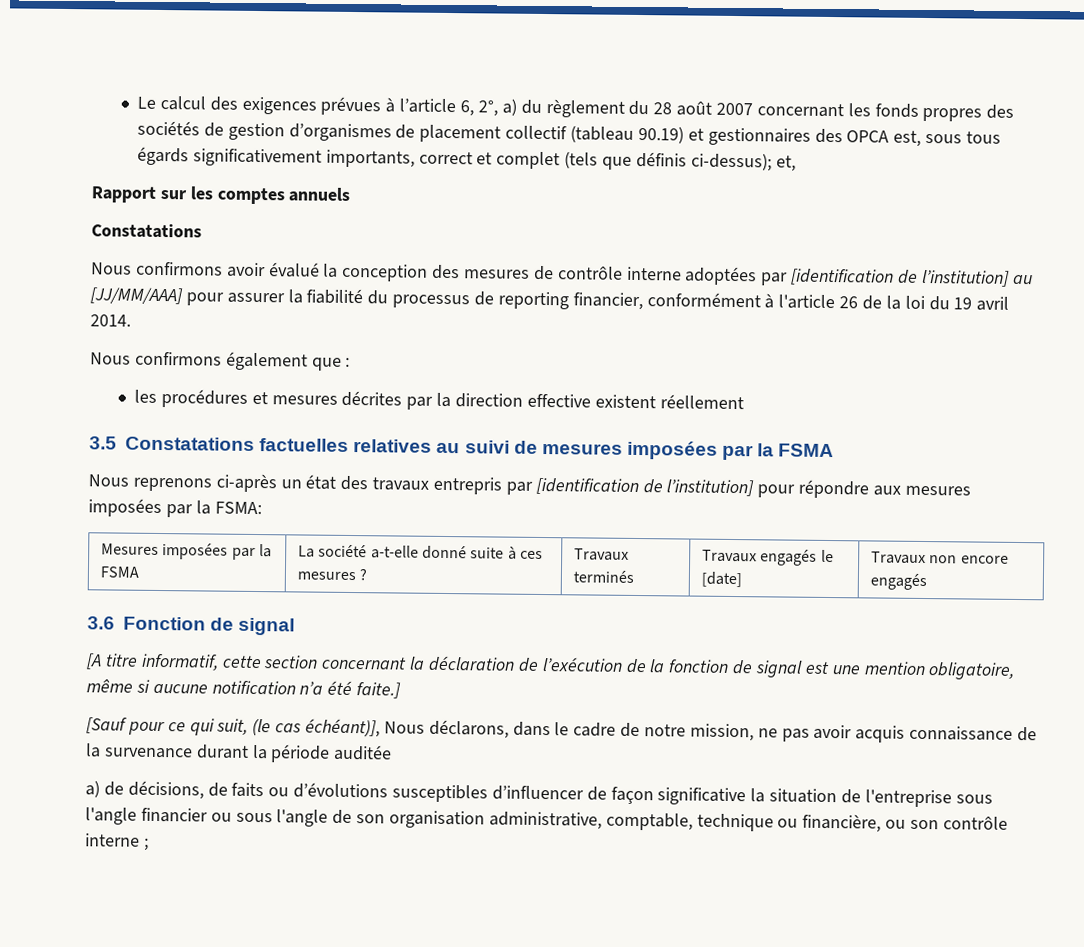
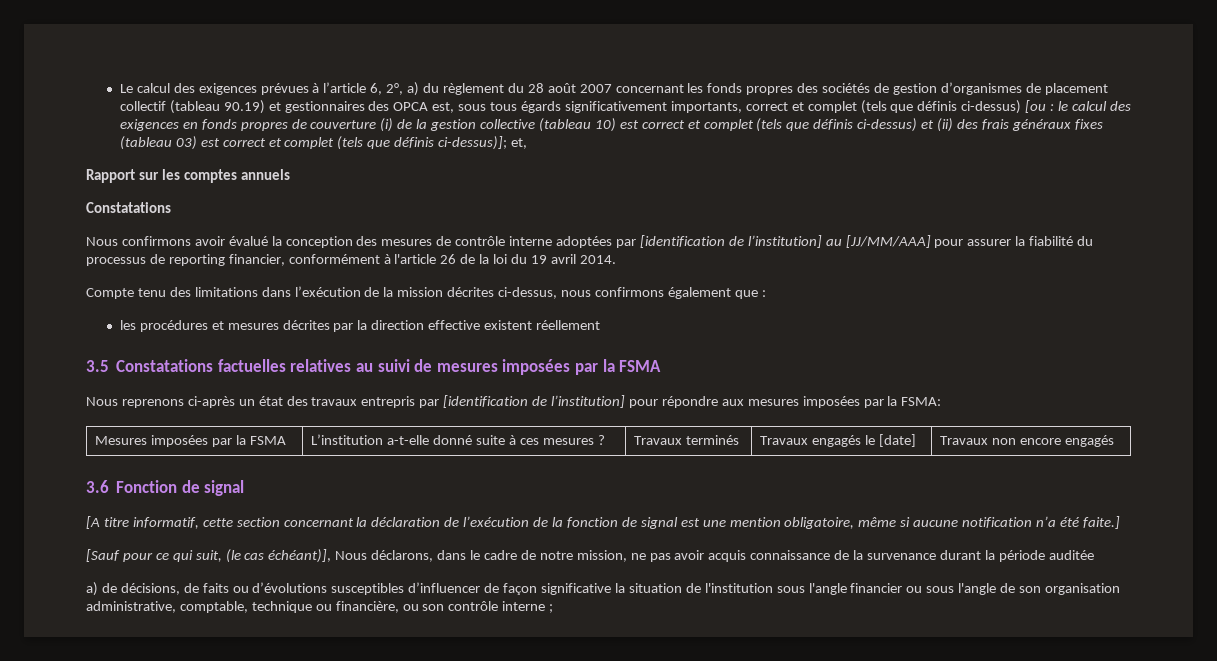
- Le calcul des exigences prévues à l’article 6, 2°, a) du règlement du 28 août 2007 concernant les fonds propres des sociétés de gestion d’organismes de placement collectif (tableau 90.19) et gestionnaires des OPCA est, sous tous égards significativement importants, correct et complet (tels que définis ci-dessus); et,
+ Le calcul des exigences prévues à l’article 6, 2°, a) du règlement du 28 août 2007 concernant les fonds propres des sociétés de gestion d’organismes de placement collectif (tableau 90.19) et gestionnaires des OPCA est, sous tous égards significativement importants, correct et complet (tels que définis ci-dessus) [ou : le calcul des exigences en fonds propres de couverture (i) de la gestion collective (tableau 10) est correct et complet (tels que définis ci-dessus) et (ii) des frais généraux fixes (tableau 03) est correct et complet (tels que définis ci-dessus)]; et,
- Nous confirmons également que :
+ Compte tenu des limitations dans l’exécution de la mission décrites ci-dessus, nous confirmons également que :
- Mesures imposées par la FSMA | La société a-t-elle donné suite à ces mesures ? | Travaux terminés | Travaux engagés le [date] | Travaux non encore engagés
+ Mesures imposées par la FSMA | L’institution a-t-elle donné suite à ces mesures ? | Travaux terminés | Travaux engagés le [date] | Travaux non encore engagés
- a) de décisions, de faits ou d’évolutions susceptibles d’influencer de façon significative la situation de l'entreprise sous l'angle financier ou sous l'angle de son organisation administrative, comptable, technique ou financière, ou son contrôle interne ;
+ a) de décisions, de faits ou d’évolutions susceptibles d’influencer de façon significative la situation de l'institution sous l'angle financier ou sous l'angle de son organisation administrative, comptable, technique ou financière, ou son contrôle interne ;

